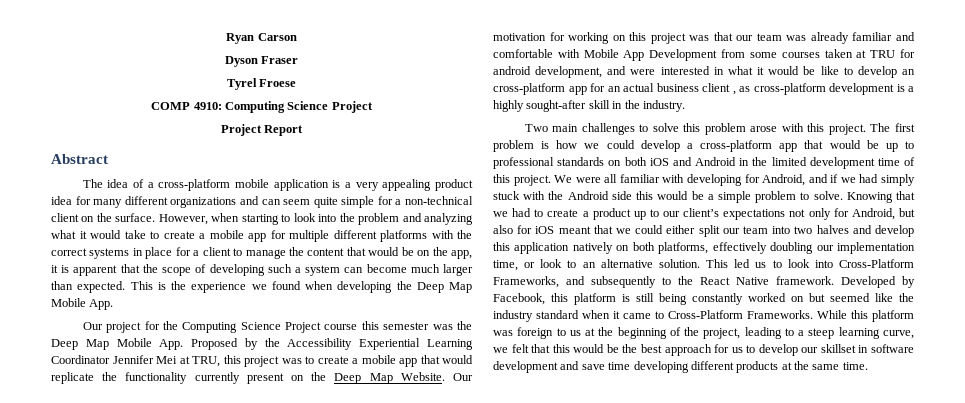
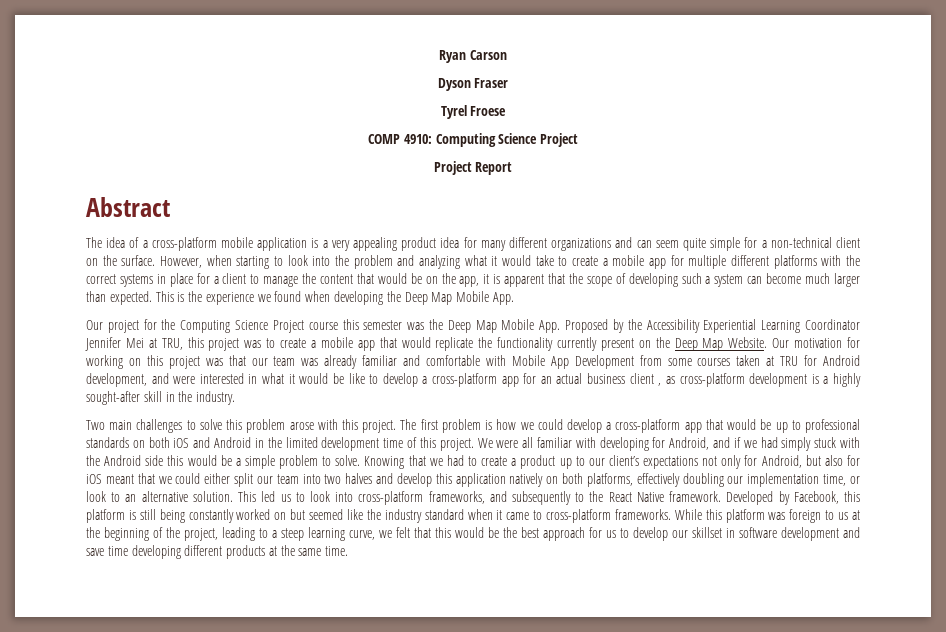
- Our motivation for working on this project was that our team was already familiar and comfortable with Mobile App Development from some courses taken at TRU for android development, and were interested in what it would be like to develop an cross-platform app for an actual business client , as cross-platform development is a highly sought-after skill in the industry.
+ Our motivation for working on this project was that our team was already familiar and comfortable with Mobile App Development from some courses taken at TRU for Android development, and were interested in what it would be like to develop a cross-platform app for an actual business client , as cross-platform development is a highly sought-after skill in the industry.
- This led us to look into Cross-Platform Frameworks, and subsequently to the React Native framework.
+ This led us to look into cross-platform frameworks, and subsequently to the React Native framework.
- Developed by Facebook, this platform is still being constantly worked on but seemed like the industry standard when it came to Cross-Platform Frameworks.
+ Developed by Facebook, this platform is still being constantly worked on but seemed like the industry standard when it came to cross-platform frameworks.

